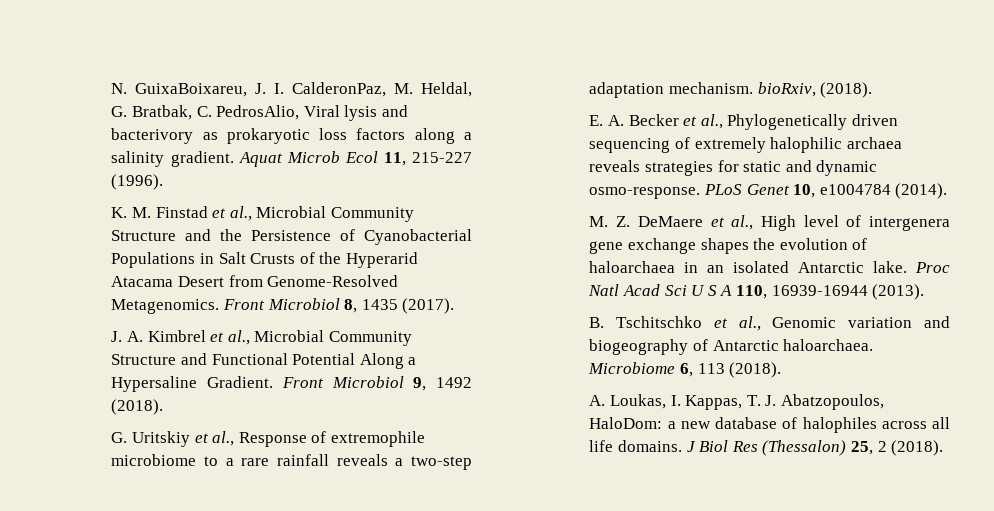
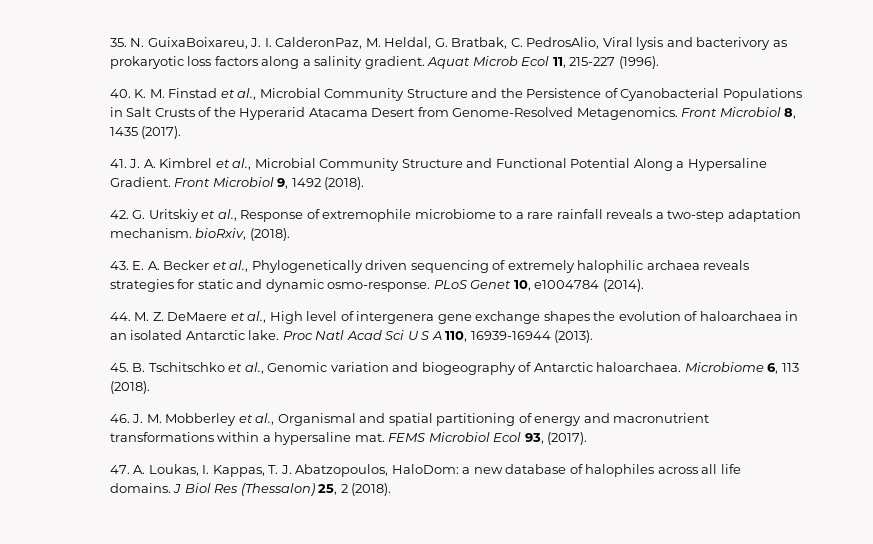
- N. GuixaBoixareu, J. I. CalderonPaz, M. Heldal, G. Bratbak, C. PedrosAlio, Viral lysis and bacterivory as prokaryotic loss factors along a salinity gradient.
+ 35. N. GuixaBoixareu, J. I. CalderonPaz, M. Heldal, G. Bratbak, C. PedrosAlio, Viral lysis and bacterivory as prokaryotic loss factors along a salinity gradient.
- K. M. Finstad et al., Microbial Community Structure and the Persistence of Cyanobacterial Populations in Salt Crusts of the Hyperarid Atacama Desert from Genome-Resolved Metagenomics.
+ 40. K. M. Finstad et al., Microbial Community Structure and the Persistence of Cyanobacterial Populations in Salt Crusts of the Hyperarid Atacama Desert from Genome-Resolved Metagenomics.
- J. A. Kimbrel et al., Microbial Community Structure and Functional Potential Along a Hypersaline Gradient.
+ 41. J. A. Kimbrel et al., Microbial Community Structure and Functional Potential Along a Hypersaline Gradient.
- G. Uritskiy et al., Response of extremophile microbiome to a rare rainfall reveals a two-step adaptation mechanism. bioRxiv, (2018).
+ 42. G. Uritskiy et al., Response of extremophile microbiome to a rare rainfall reveals a two-step adaptation mechanism. bioRxiv, (2018).
- E. A. Becker et al., Phylogenetically driven sequencing of extremely halophilic archaea reveals strategies for static and dynamic osmo-response.
+ 43. E. A. Becker et al., Phylogenetically driven sequencing of extremely halophilic archaea reveals strategies for static and dynamic osmo-response.
- M. Z. DeMaere et al., High level of intergenera gene exchange shapes the evolution of haloarchaea in an isolated Antarctic lake.
+ 44. M. Z. DeMaere et al., High level of intergenera gene exchange shapes the evolution of haloarchaea in an isolated Antarctic lake.
- B. Tschitschko et al., Genomic variation and biogeography of Antarctic haloarchaea.
+ 45. B. Tschitschko et al., Genomic variation and biogeography of Antarctic haloarchaea.
- A. Loukas, I. Kappas, T. J. Abatzopoulos, HaloDom: a new database of halophiles across all life domains.
+ 46. J. M. Mobberley et al., Organismal and spatial partitioning of energy and macronutrient transformations within a hypersaline mat. FEMS Microbiol Ecol 93, (2017).
+ 47. A. Loukas, I. Kappas, T. J. Abatzopoulos, HaloDom: a new database of halophiles across all life domains.

